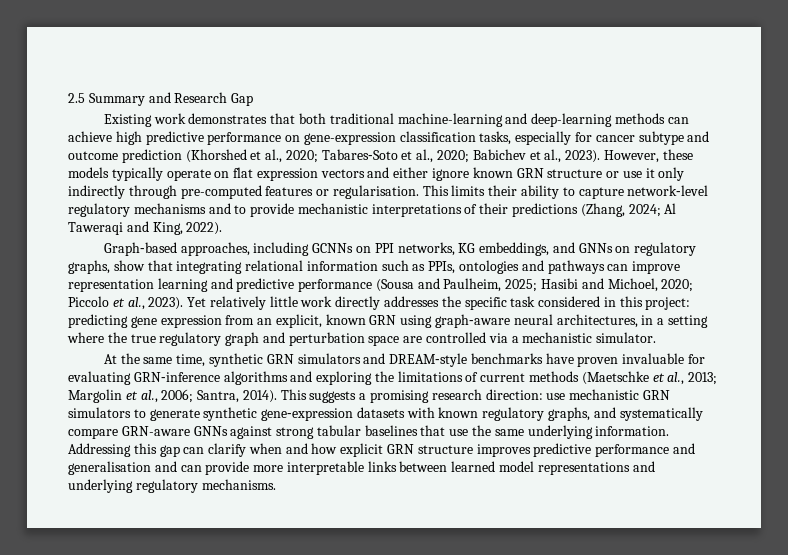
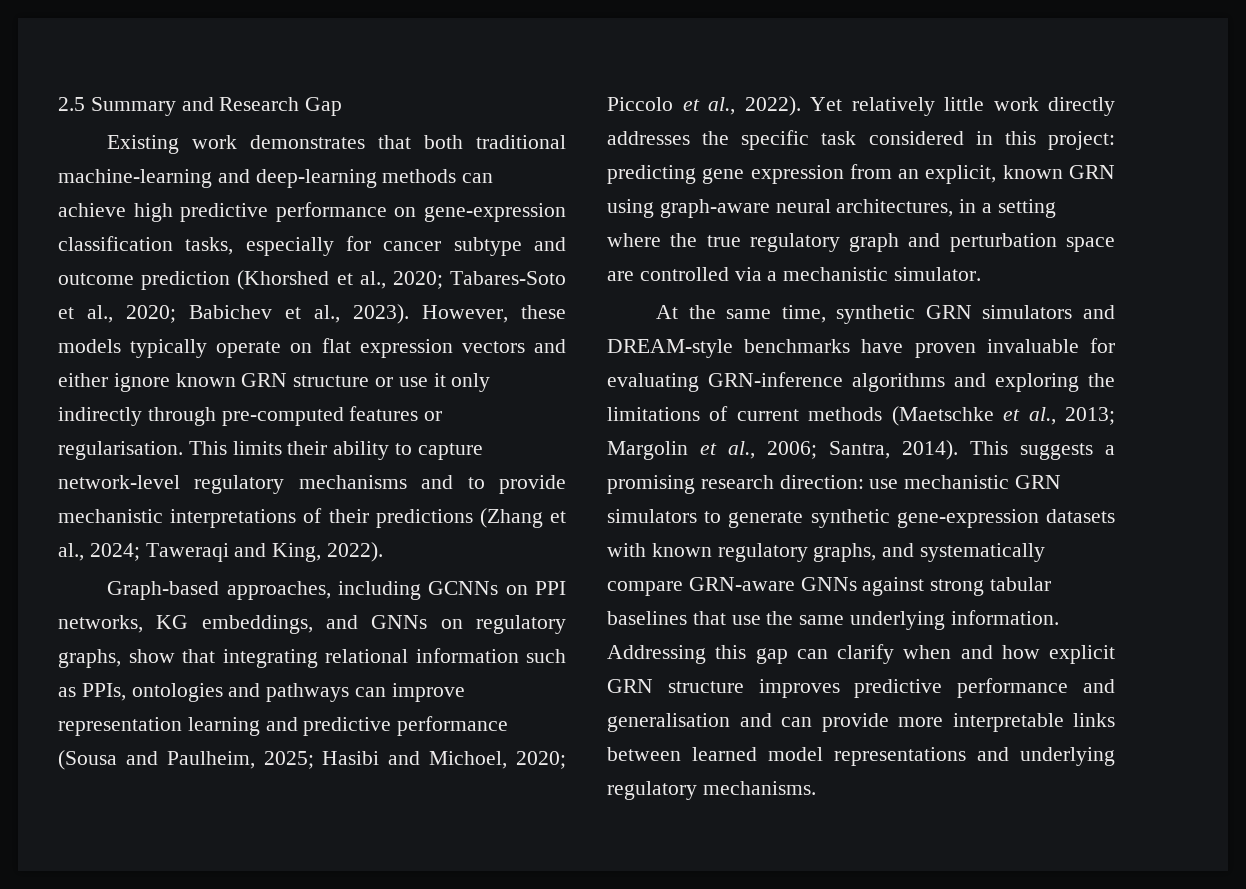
- This limits their ability to capture network‑level regulatory mechanisms and to provide mechanistic interpretations of their predictions (Zhang, 2024; Al Taweraqi and King, 2022).
+ This limits their ability to capture network‑level regulatory mechanisms and to provide mechanistic interpretations of their predictions (Zhang et al., 2024; Taweraqi and King, 2022).
- Graph‑based approaches, including GCNNs on PPI networks, KG embeddings, and GNNs on regulatory graphs, show that integrating relational information such as PPIs, ontologies and pathways can improve representation learning and predictive performance (Sousa and Paulheim, 2025; Hasibi and Michoel, 2020; Piccolo et al., 2023).
+ Graph‑based approaches, including GCNNs on PPI networks, KG embeddings, and GNNs on regulatory graphs, show that integrating relational information such as PPIs, ontologies and pathways can improve representation learning and predictive performance (Sousa and Paulheim, 2025; Hasibi and Michoel, 2020; Piccolo et al., 2022).

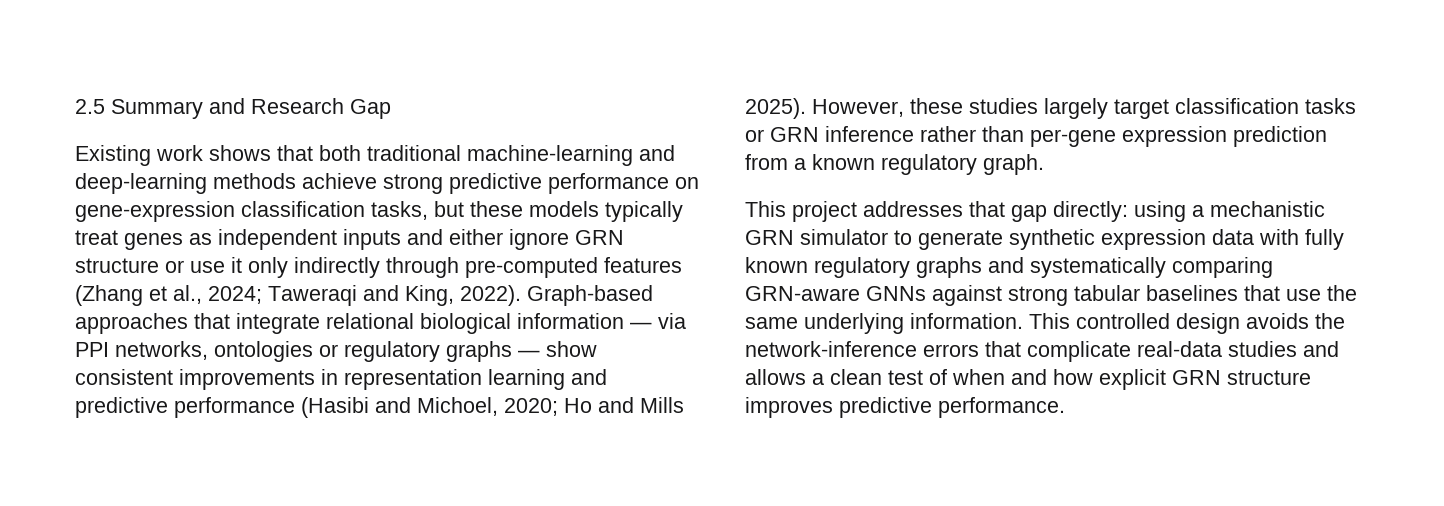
- Existing work demonstrates that both traditional machine-learning and deep-learning methods can achieve high predictive performance on gene-expression classification tasks, especially for cancer subtype and outcome prediction (Khorshed et al., 2020; Tabares‑Soto et al., 2020; Babichev et al., 2023). However, these models typically operate on flat expression vectors and either ignore known GRN structure or use it only indirectly through pre-computed features or regularisation. This limits their ability to capture network‑level regulatory mechanisms and to provide mechanistic interpretations of their predictions (Zhang et al., 2024; Taweraqi and King, 2022).
- Graph‑based approaches, including GCNNs on PPI networks, KG embeddings, and GNNs on regulatory graphs, show that integrating relational information such as PPIs, ontologies and pathways can improve representation learning and predictive performance (Sousa and Paulheim, 2025; Hasibi and Michoel, 2020; Piccolo et al., 2022). Yet relatively little work directly addresses the specific task considered in this project: predicting gene expression from an explicit, known GRN using graph‑aware neural architectures, in a setting where the true regulatory graph and perturbation space are controlled via a mechanistic simulator.
- At the same time, synthetic GRN simulators and DREAM‑style benchmarks have proven invaluable for evaluating GRN‑inference algorithms and exploring the limitations of current methods (Maetschke et al., 2013; Margolin et al., 2006; Santra, 2014). This suggests a promising research direction: use mechanistic GRN simulators to generate synthetic gene‑expression datasets with known regulatory graphs, and systematically compare GRN-aware GNNs against strong tabular baselines that use the same underlying information.
+ Existing work shows that both traditional machine-learning and deep-learning methods achieve strong predictive performance on gene-expression classification tasks, but these models typically treat genes as independent inputs and either ignore GRN structure or use it only indirectly through pre-computed features (Zhang et al., 2024; Taweraqi and King, 2022). Graph-based approaches that integrate relational biological information — via PPI networks, ontologies or regulatory graphs — show consistent improvements in representation learning and predictive performance (Hasibi and Michoel, 2020; Ho and Mills 2025). However, these studies largely target classification tasks or GRN inference rather than per-gene expression prediction from a known regulatory graph.
+ This project addresses that gap directly: using a mechanistic GRN simulator to generate synthetic expression data with fully known regulatory graphs and systematically comparing GRN-aware GNNs against strong tabular baselines that use the same underlying information.
- Addressing this gap can clarify when and how explicit GRN structure improves predictive performance and generalisation and can provide more interpretable links between learned model representations and underlying regulatory mechanisms.
+ This controlled design avoids the network-inference errors that complicate real-data studies and allows a clean test of when and how explicit GRN structure improves predictive performance.

